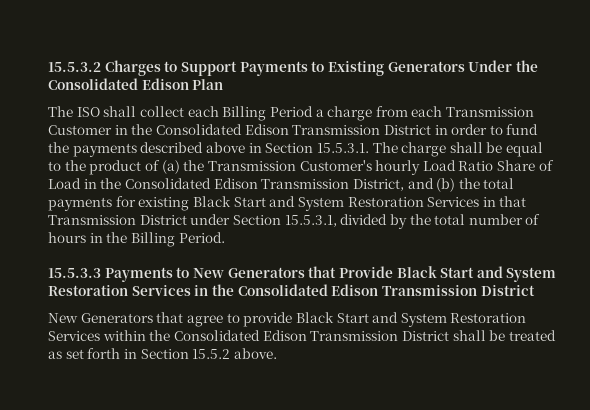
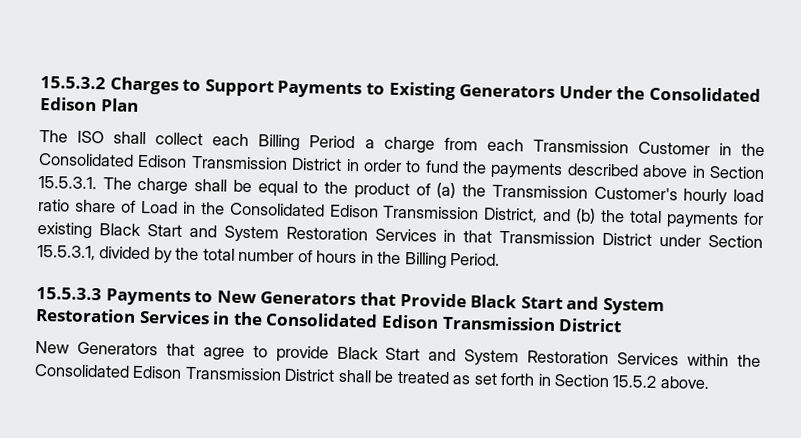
- The ISO shall collect each Billing Period a charge from each Transmission Customer in the Consolidated Edison Transmission District in order to fund the payments described above in Section 15.5.3.1. The charge shall be equal to the product of (a) the Transmission Customer's hourly Load Ratio Share of Load in the Consolidated Edison Transmission District, and (b) the total payments for existing Black Start and System Restoration Services in that Transmission District under Section 15.5.3.1, divided by the total number of hours in the Billing Period.
+ The ISO shall collect each Billing Period a charge from each Transmission Customer in the Consolidated Edison Transmission District in order to fund the payments described above in Section 15.5.3.1. The charge shall be equal to the product of (a) the Transmission Customer's hourly load ratio share of Load in the Consolidated Edison Transmission District, and (b) the total payments for existing Black Start and System Restoration Services in that Transmission District under Section 15.5.3.1, divided by the total number of hours in the Billing Period.

